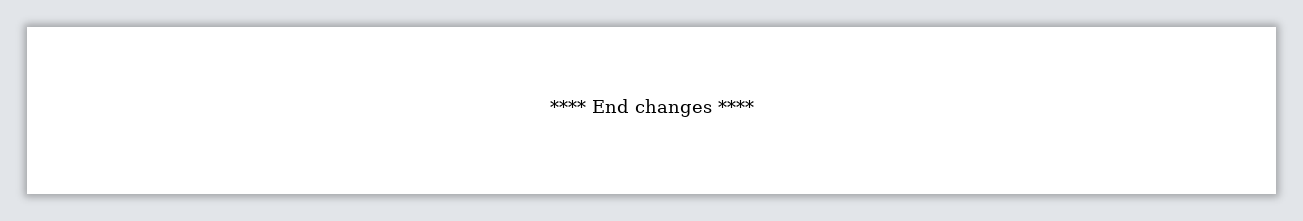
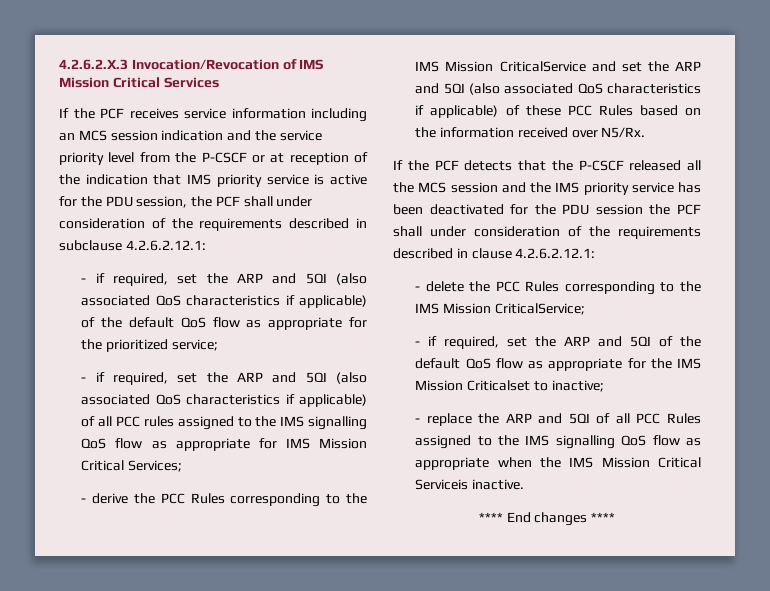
+ 4.2.6.2.X.3 Invocation/Revocation of IMS Mission Critical Services
+ If the PCF receives service information including an MCS session indication and the service priority level from the P-CSCF or at reception of the indication that IMS priority service is active for the PDU session, the PCF shall under consideration of the requirements described in subclause 4.2.6.2.12.1:
+ - if required, set the ARP and 5QI (also associated QoS characteristics if applicable) of the default QoS flow as appropriate for the prioritized service;
+ - if required, set the ARP and 5QI (also associated QoS characteristics if applicable) of all PCC rules assigned to the IMS signalling QoS flow as appropriate for IMS Mission Critical Services;
+ - derive the PCC Rules corresponding to the IMS Mission CriticalService and set the ARP and 5QI (also associated QoS characteristics if applicable) of these PCC Rules based on the information received over N5/Rx.
+ If the PCF detects that the P-CSCF released all the MCS session and the IMS priority service has been deactivated for the PDU session the PCF shall under consideration of the requirements described in clause 4.2.6.2.12.1:
+ - delete the PCC Rules corresponding to the IMS Mission CriticalService;
+ - if required, set the ARP and 5QI of the default QoS flow as appropriate for the IMS Mission Criticalset to inactive;
+ - replace the ARP and 5QI of all PCC Rules assigned to the IMS signalling QoS flow as appropriate when the IMS Mission Critical Serviceis inactive.

